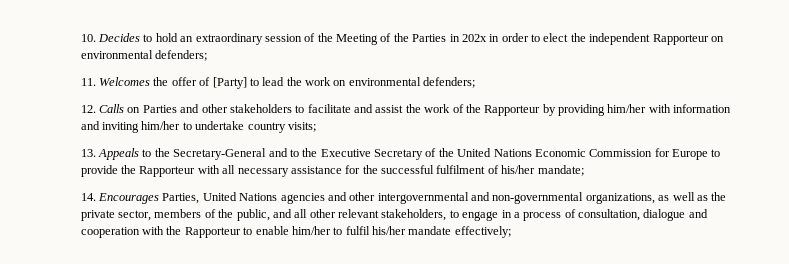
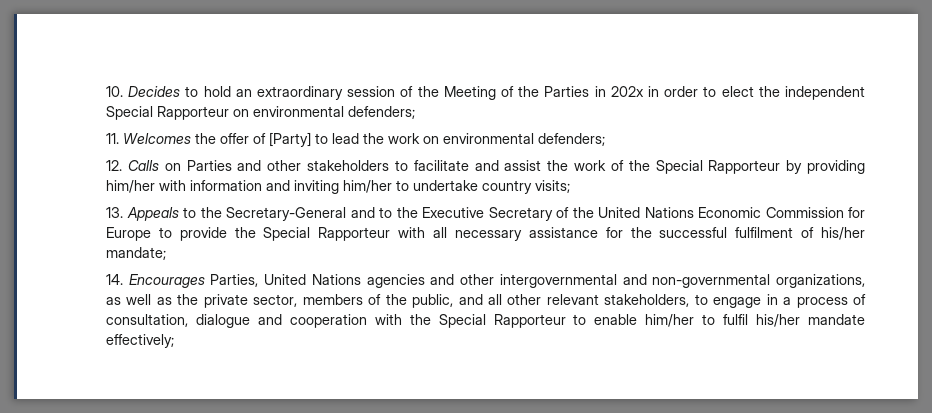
- 10. Decides to hold an extraordinary session of the Meeting of the Parties in 202x in order to elect the independent Rapporteur on environmental defenders;
+ 10. Decides to hold an extraordinary session of the Meeting of the Parties in 202x in order to elect the independent Special Rapporteur on environmental defenders;
- 12. Calls on Parties and other stakeholders to facilitate and assist the work of the Rapporteur by providing him/her with information and inviting him/her to undertake country visits;
+ 12. Calls on Parties and other stakeholders to facilitate and assist the work of the Special Rapporteur by providing him/her with information and inviting him/her to undertake country visits;
- 13. Appeals to the Secretary-General and to the Executive Secretary of the United Nations Economic Commission for Europe to provide the Rapporteur with all necessary assistance for the successful fulfilment of his/her mandate;
+ 13. Appeals to the Secretary-General and to the Executive Secretary of the United Nations Economic Commission for Europe to provide the Special Rapporteur with all necessary assistance for the successful fulfilment of his/her mandate;
- 14. Encourages Parties, United Nations agencies and other intergovernmental and non-governmental organizations, as well as the private sector, members of the public, and all other relevant stakeholders, to engage in a process of consultation, dialogue and cooperation with the Rapporteur to enable him/her to fulfil his/her mandate effectively;
+ 14. Encourages Parties, United Nations agencies and other intergovernmental and non-governmental organizations, as well as the private sector, members of the public, and all other relevant stakeholders, to engage in a process of consultation, dialogue and cooperation with the Special Rapporteur to enable him/her to fulfil his/her mandate effectively;

